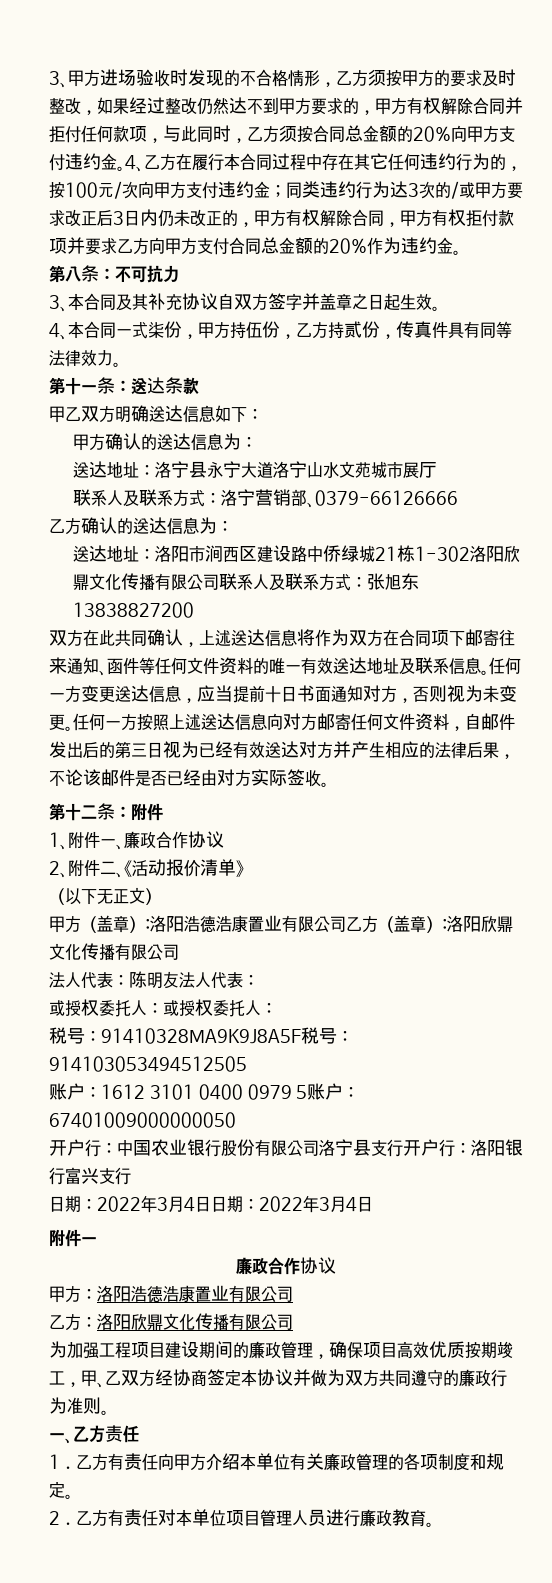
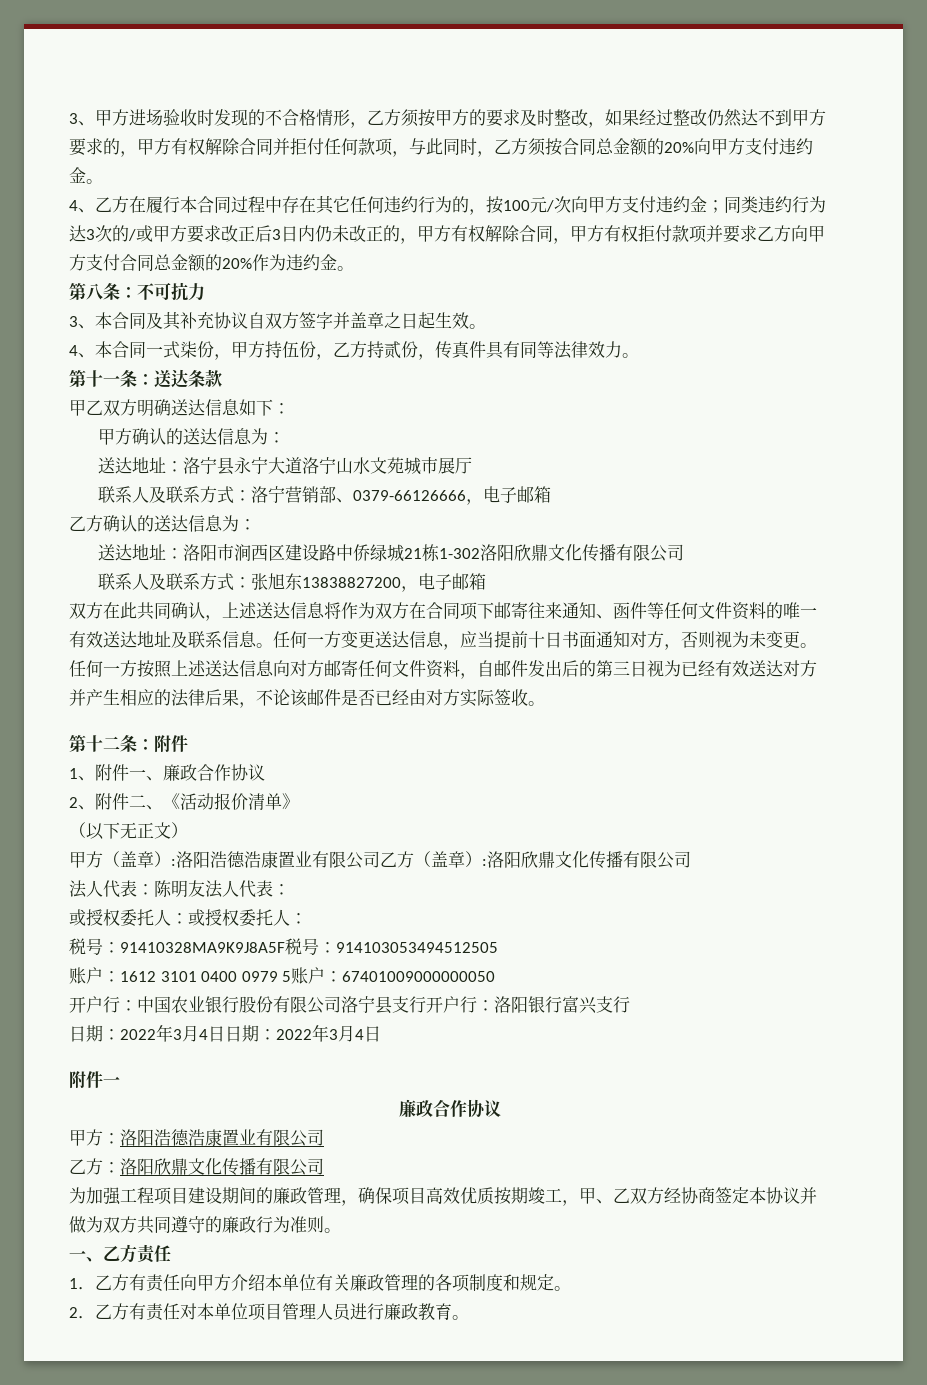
- 3、甲方进场验收时发现的不合格情形，乙方须按甲方的要求及时整改，如果经过整改仍然达不到甲方要求的，甲方有权解除合同并拒付任何款项，与此同时，乙方须按合同总金额的20%向甲方支付违约金。4、乙方在履行本合同过程中存在其它任何违约行为的，按100元/次向甲方支付违约金；
+ 3、甲方进场验收时发现的不合格情形，乙方须按甲方的要求及时整改，如果经过整改仍然达不到甲方要求的，甲方有权解除合同并拒付任何款项，与此同时，乙方须按合同总金额的20%向甲方支付违约金。
+ 4、乙方在履行本合同过程中存在其它任何违约行为的，按100元/次向甲方支付违约金；
- 联系人及联系方式：洛宁营销部、0379-66126666
+ 联系人及联系方式：洛宁营销部、0379-66126666，电子邮箱
- 送达地址：洛阳市涧西区建设路中侨绿城21栋1-302洛阳欣鼎文化传播有限公司联系人及联系方式：张旭东13838827200
+ 送达地址：洛阳市涧西区建设路中侨绿城21栋1-302洛阳欣鼎文化传播有限公司
+ 联系人及联系方式：张旭东13838827200，电子邮箱

